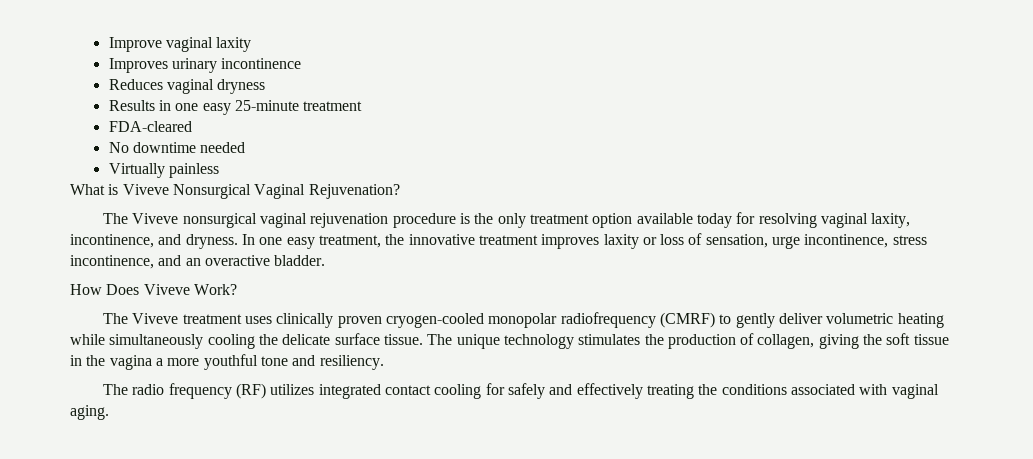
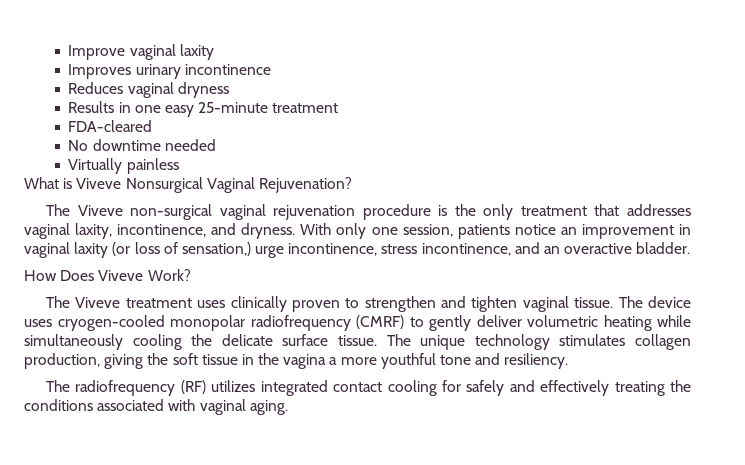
- The Viveve nonsurgical vaginal rejuvenation procedure is the only treatment option available today for resolving vaginal laxity, incontinence, and dryness.
+ The Viveve non-surgical vaginal rejuvenation procedure is the only treatment that addresses vaginal laxity, incontinence, and dryness.
- In one easy treatment, the innovative treatment improves laxity or loss of sensation, urge incontinence, stress incontinence, and an overactive bladder.
+ With only one session, patients notice an improvement in vaginal laxity (or loss of sensation,) urge incontinence, stress incontinence, and an overactive bladder.
- The Viveve treatment uses clinically proven cryogen-cooled monopolar radiofrequency (CMRF) to gently deliver volumetric heating while simultaneously cooling the delicate surface tissue.
+ The Viveve treatment uses clinically proven to strengthen and tighten vaginal tissue. The device uses cryogen-cooled monopolar radiofrequency (CMRF) to gently deliver volumetric heating while simultaneously cooling the delicate surface tissue.
- The unique technology stimulates the production of collagen, giving the soft tissue in the vagina a more youthful tone and resiliency.
+ The unique technology stimulates collagen production, giving the soft tissue in the vagina a more youthful tone and resiliency.
- The radio frequency (RF) utilizes integrated contact cooling for safely and effectively treating the conditions associated with vaginal aging.
+ The radiofrequency (RF) utilizes integrated contact cooling for safely and effectively treating the conditions associated with vaginal aging.

